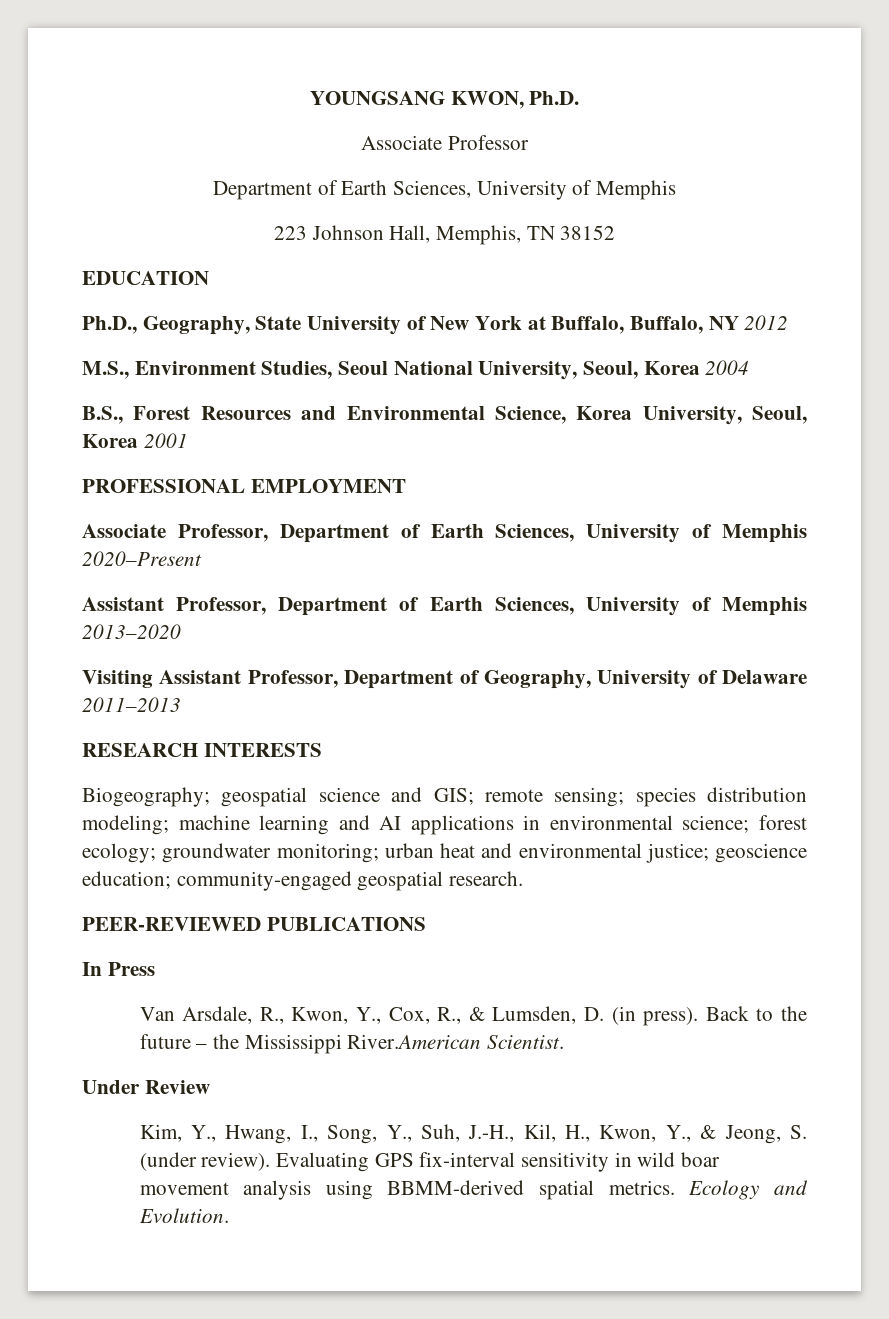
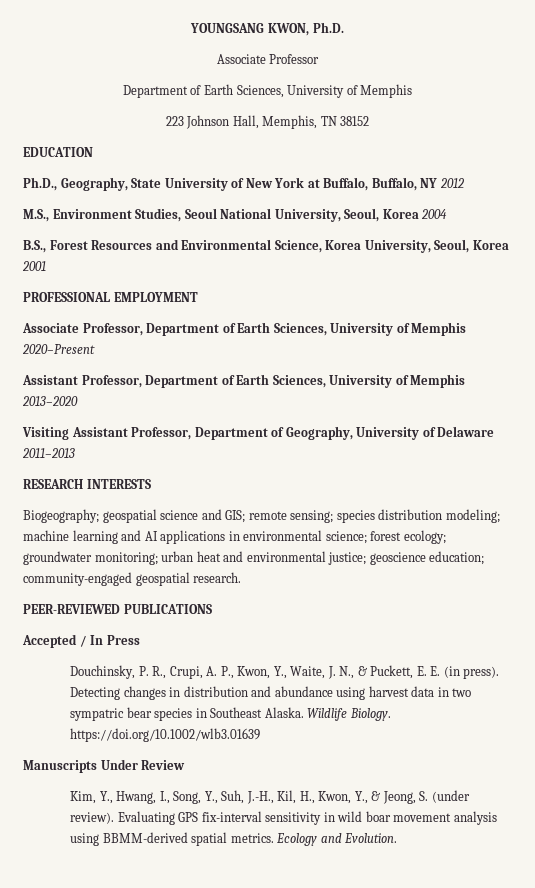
- In Press
+ Accepted / In Press
- Van Arsdale, R., Kwon, Y., Cox, R., & Lumsden, D. (in press). Back to the future – the Mississippi River.American Scientist.
- Under Review
+ Douchinsky, P. R., Crupi, A. P., Kwon, Y., Waite, J. N., & Puckett, E. E. (in press). Detecting changes in distribution and abundance using harvest data in two sympatric bear species in Southeast Alaska. Wildlife Biology. https://doi.org/10.1002/wlb3.01639
+ Manuscripts Under Review

